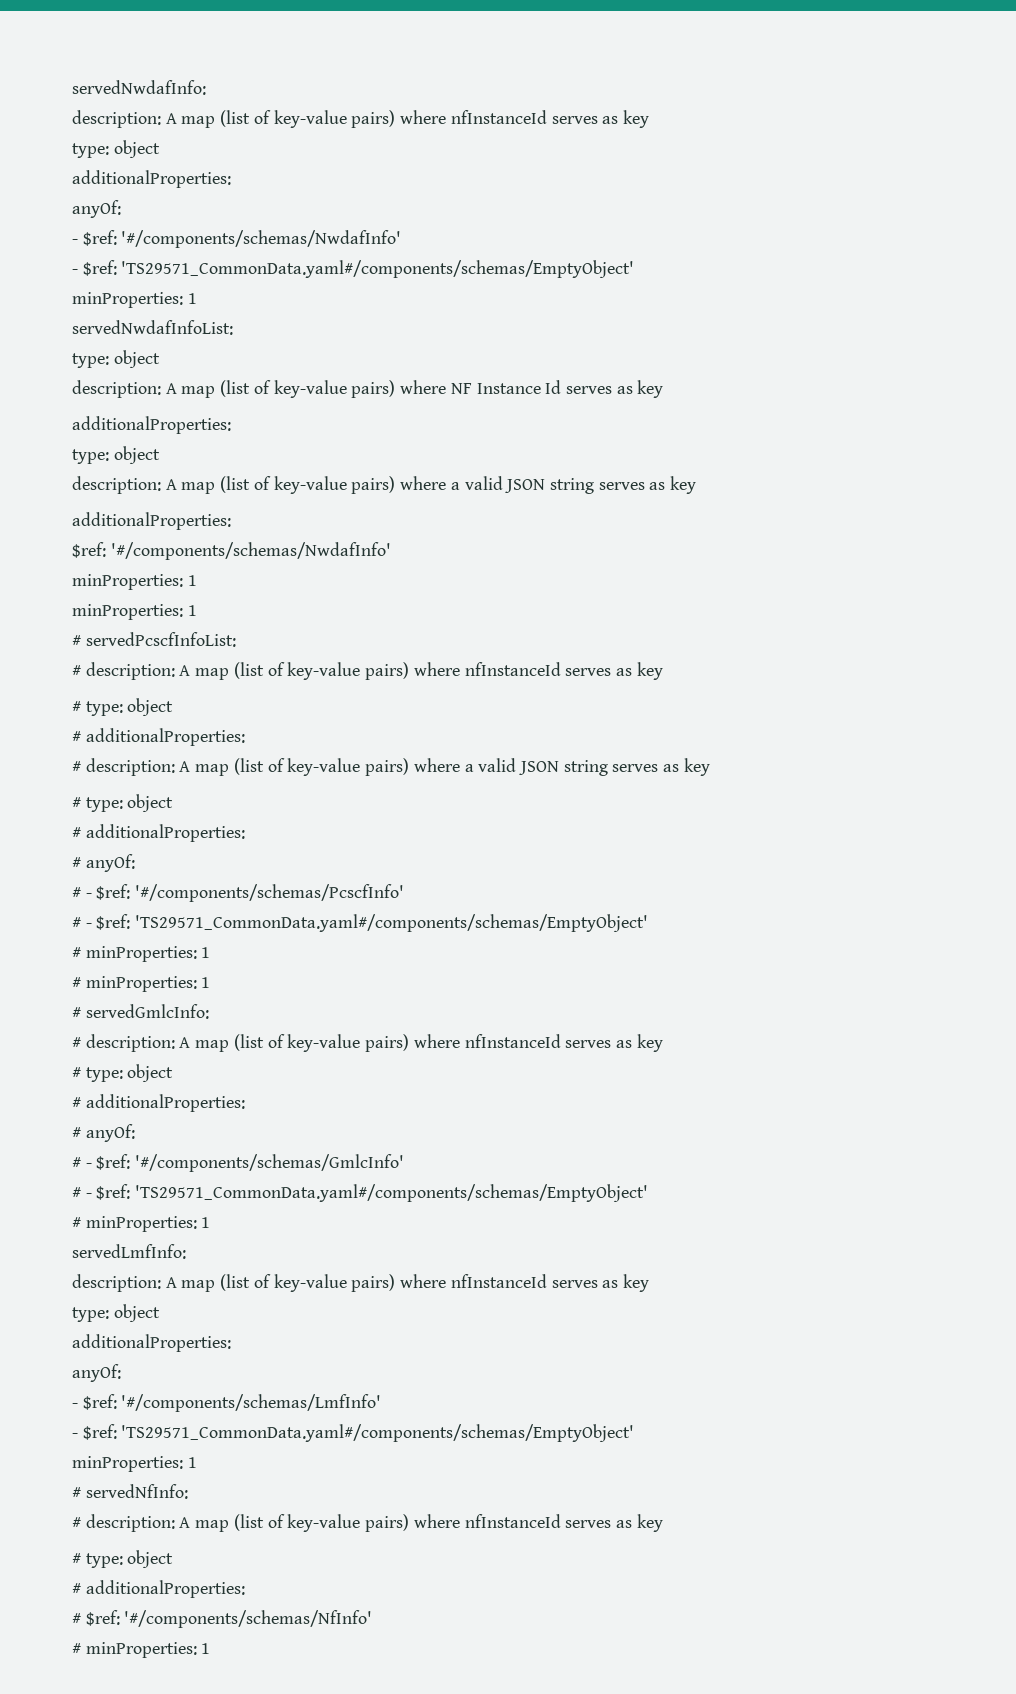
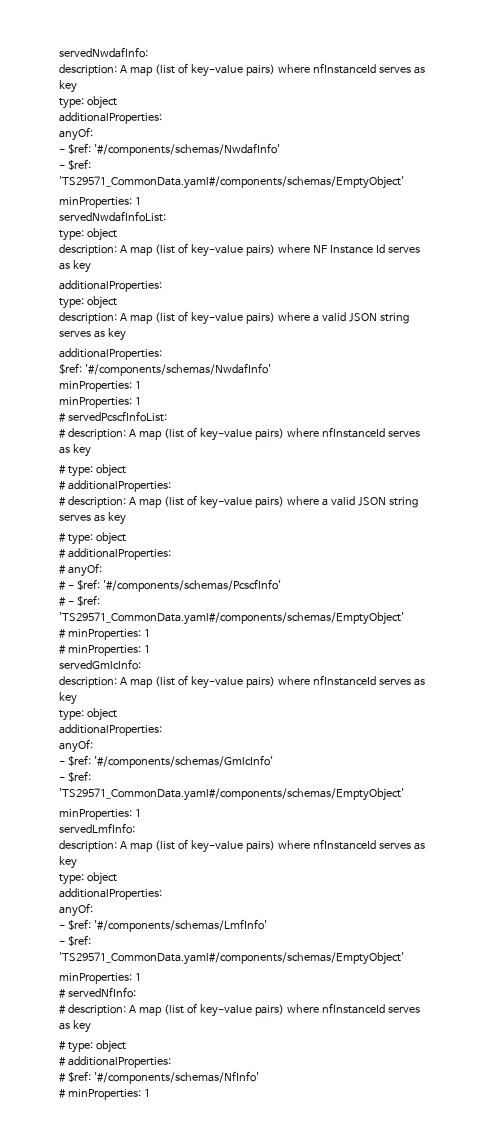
- # servedGmlcInfo:
- # description: A map (list of key-value pairs) where nfInstanceId serves as key
- # type: object
- # additionalProperties:
- # anyOf:
- # - $ref: '#/components/schemas/GmlcInfo'
- # - $ref: 'TS29571_CommonData.yaml#/components/schemas/EmptyObject'
- # minProperties: 1
+ servedGmlcInfo:
+ description: A map (list of key-value pairs) where nfInstanceId serves as key
+ type: object
+ additionalProperties:
+ anyOf:
+ - $ref: '#/components/schemas/GmlcInfo'
+ - $ref: 'TS29571_CommonData.yaml#/components/schemas/EmptyObject'
+ minProperties: 1

